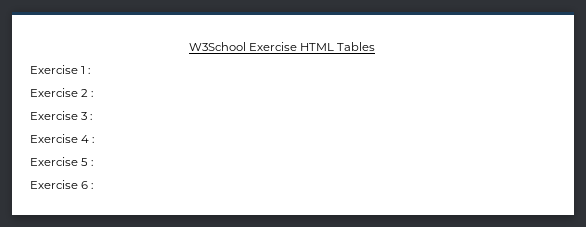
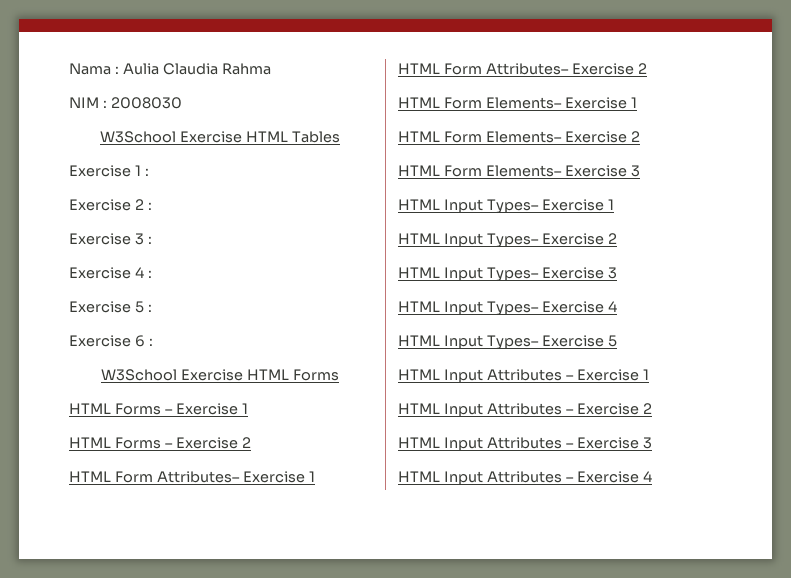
+ Nama : Aulia Claudia Rahma
+ NIM : 2008030
+ W3School Exercise HTML Forms
+ HTML Forms – Exercise 1
+ HTML Forms – Exercise 2
+ HTML Form Attributes– Exercise 1
+ HTML Form Attributes– Exercise 2
+ HTML Form Elements– Exercise 1
+ HTML Form Elements– Exercise 2
+ HTML Form Elements– Exercise 3
+ HTML Input Types– Exercise 1
+ HTML Input Types– Exercise 2
+ HTML Input Types– Exercise 3
+ HTML Input Types– Exercise 4
+ HTML Input Types– Exercise 5
+ HTML Input Attributes – Exercise 1
+ HTML Input Attributes – Exercise 2
+ HTML Input Attributes – Exercise 3
+ HTML Input Attributes – Exercise 4

